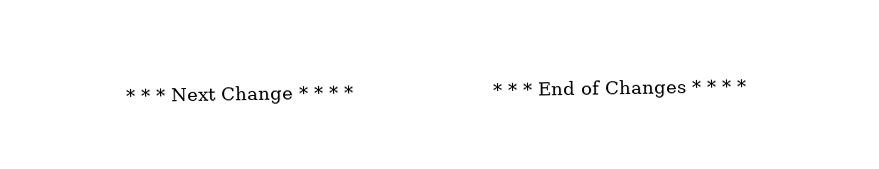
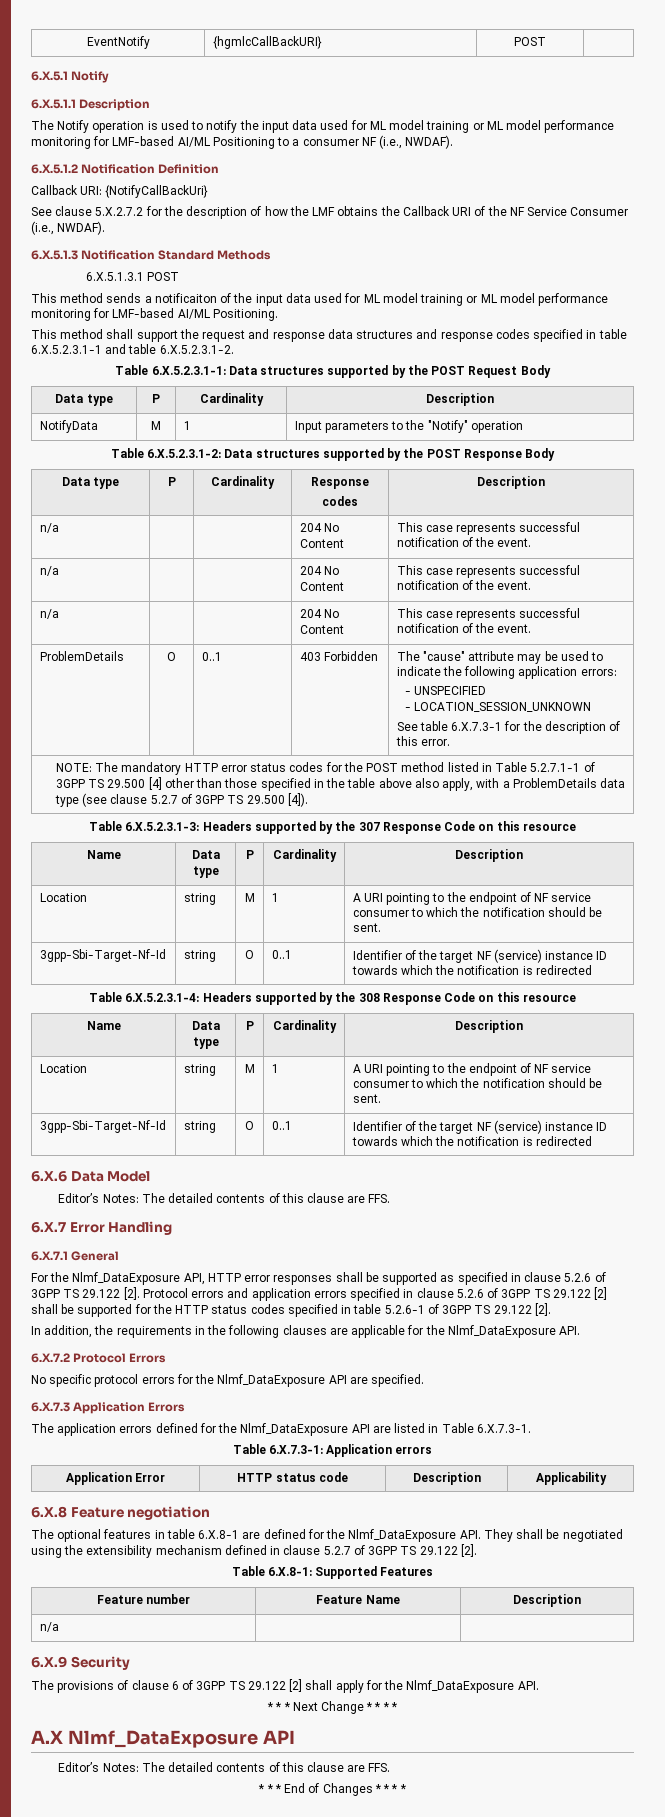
+ EventNotify | {hgmlcCallBackURI} | POST |
+ 6.X.5.1 Notify
+ 6.X.5.1.1 Description
+ The Notify operation is used to notify the input data used for ML model training or ML model performance monitoring for LMF-based AI/ML Positioning to a consumer NF (i.e., NWDAF).
+ 6.X.5.1.2 Notification Definition
+ Callback URI: {NotifyCallBackUri}
+ See clause 5.X.2.7.2 for the description of how the LMF obtains the Callback URI of the NF Service Consumer (i.e., NWDAF).
+ 6.X.5.1.3 Notification Standard Methods
+ 6.X.5.1.3.1 POST
+ This method sends a notificaiton of the input data used for ML model training or ML model performance monitoring for LMF-based AI/ML Positioning.
+ This method shall support the request and response data structures and response codes specified in table 6.X.5.2.3.1-1 and table 6.X.5.2.3.1-2.
+ Table 6.X.5.2.3.1-1: Data structures supported by the POST Request Body
+ Data type | P | Cardinality | Description
+ NotifyData | M | 1 | Input parameters to the "Notify" operation
+ Table 6.X.5.2.3.1-2: Data structures supported by the POST Response Body
+ Data type | P | Cardinality | Response
+ codes | Description
+ n/a | | | 204 No Content | This case represents successful notification of the event.
+ n/a | | | 204 No Content | This case represents successful notification of the event.
+ n/a | | | 204 No Content | This case represents successful notification of the event.
+ ProblemDetails | O | 0..1 | 403 Forbidden | The "cause" attribute may be used to indicate the following application errors:
+ - UNSPECIFIED
+ - LOCATION_SESSION_UNKNOWN
+ See table 6.X.7.3-1 for the description of this error.
+ NOTE: The mandatory HTTP error status codes for the POST method listed in Table 5.2.7.1-1 of 3GPP TS 29.500 [4] other than those specified in the table above also apply, with a ProblemDetails data type (see clause 5.2.7 of 3GPP TS 29.500 [4]).
+ Table 6.X.5.2.3.1-3: Headers supported by the 307 Response Code on this resource
+ Name | Data type | P | Cardinality | Description
+ Location | string | M | 1 | A URI pointing to the endpoint of NF service consumer to which the notification should be sent.
+ 3gpp-Sbi-Target-Nf-Id | string | O | 0..1 | Identifier of the target NF (service) instance ID towards which the notification is redirected
+ Table 6.X.5.2.3.1-4: Headers supported by the 308 Response Code on this resource
+ Name | Data type | P | Cardinality | Description
+ Location | string | M | 1 | A URI pointing to the endpoint of NF service consumer to which the notification should be sent.
+ 3gpp-Sbi-Target-Nf-Id | string | O | 0..1 | Identifier of the target NF (service) instance ID towards which the notification is redirected
+ 6.X.6 Data Model
+ Editor’s Notes: The detailed contents of this clause are FFS.
+ 6.X.7 Error Handling
+ 6.X.7.1 General
+ For the Nlmf_DataExposure API, HTTP error responses shall be supported as specified in clause 5.2.6 of 3GPP TS 29.122 [2]. Protocol errors and application errors specified in clause 5.2.6 of 3GPP TS 29.122 [2] shall be supported for the HTTP status codes specified in table 5.2.6-1 of 3GPP TS 29.122 [2].
+ In addition, the requirements in the following clauses are applicable for the Nlmf_DataExposure API.
+ 6.X.7.2 Protocol Errors
+ No specific protocol errors for the Nlmf_DataExposure API are specified.
+ 6.X.7.3 Application Errors
+ The application errors defined for the Nlmf_DataExposure API are listed in Table 6.X.7.3-1.
+ Table 6.X.7.3-1: Application errors
+ Application Error | HTTP status code | Description | Applicability
+ 6.X.8 Feature negotiation
+ The optional features in table 6.X.8-1 are defined for the Nlmf_DataExposure API. They shall be negotiated using the extensibility mechanism defined in clause 5.2.7 of 3GPP TS 29.122 [2].
+ Table 6.X.8-1: Supported Features
+ Feature number | Feature Name | Description
+ n/a | |
+ 6.X.9 Security
+ The provisions of clause 6 of 3GPP TS 29.122 [2] shall apply for the Nlmf_DataExposure API.
+ A.X Nlmf_DataExposure API
+ Editor’s Notes: The detailed contents of this clause are FFS.

